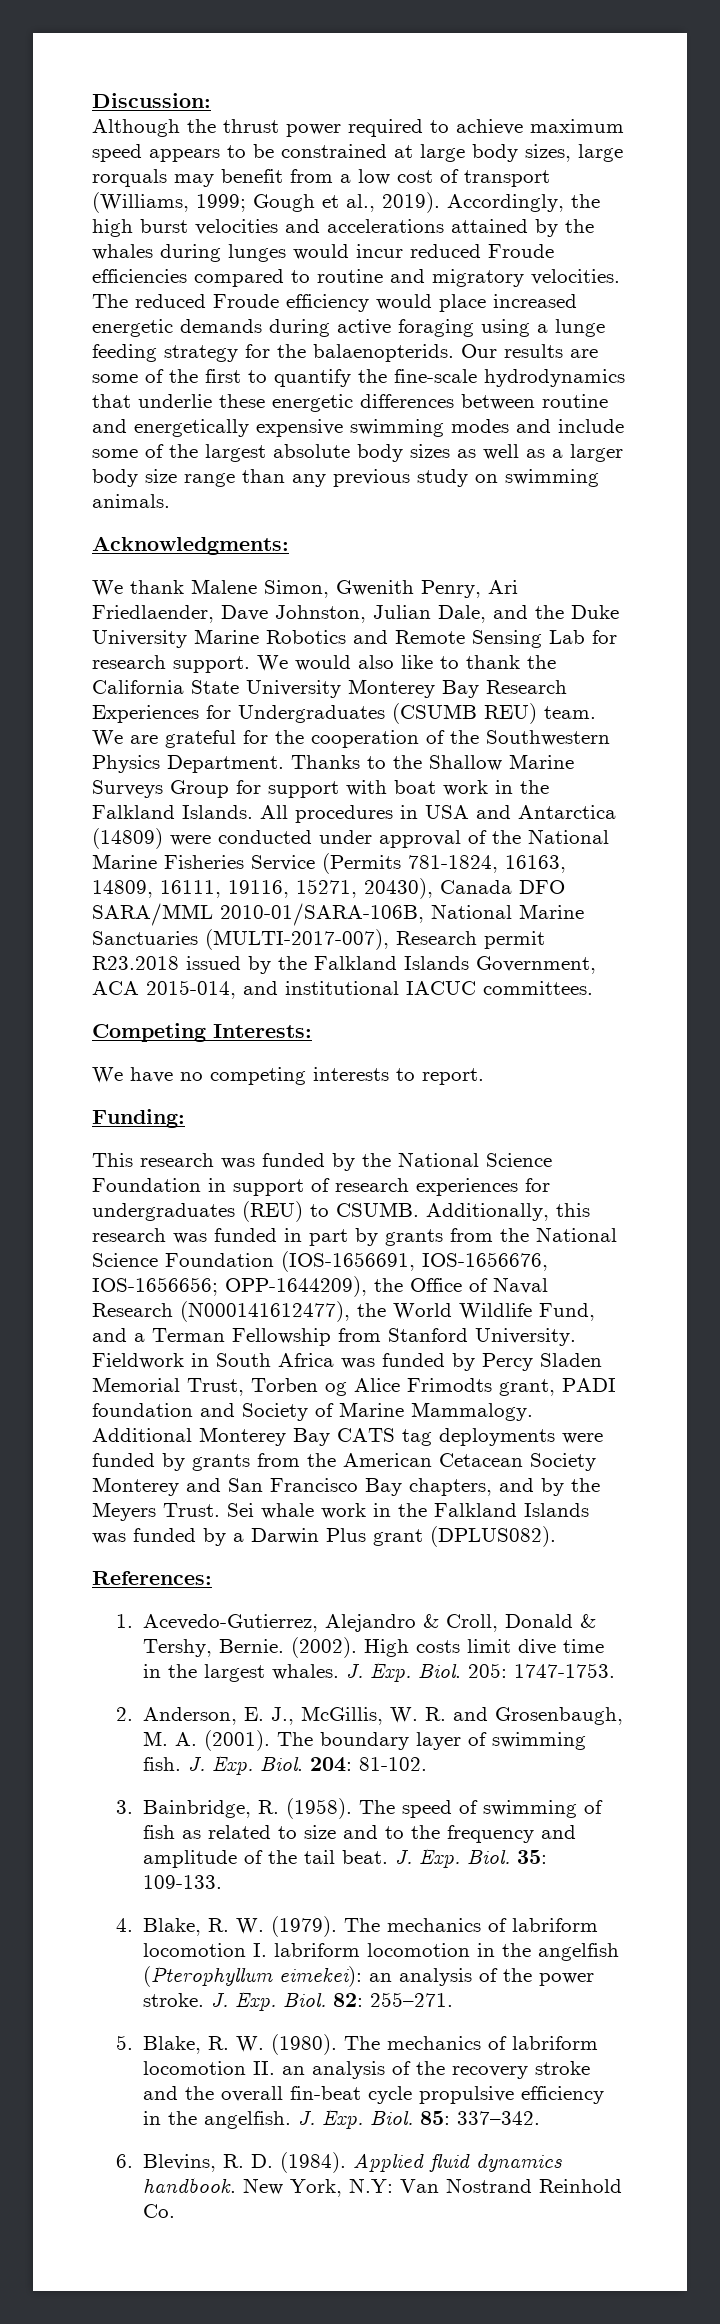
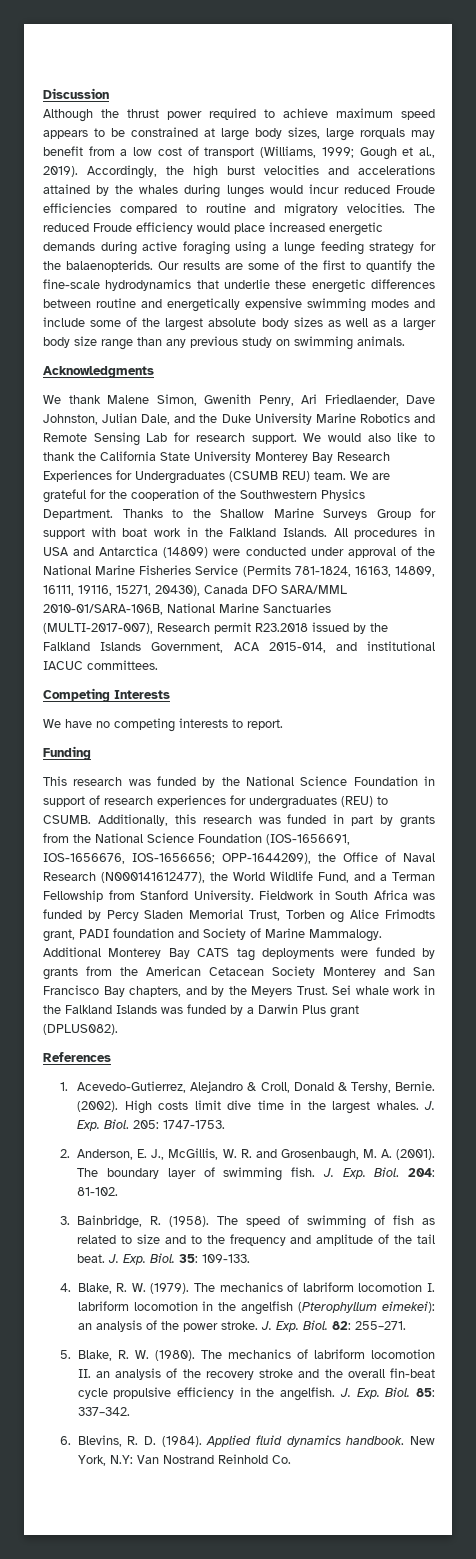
- Discussion:
+ Discussion
- Acknowledgments:
+ Acknowledgments
- Competing Interests:
+ Competing Interests
- Funding:
+ Funding
- References:
+ References

